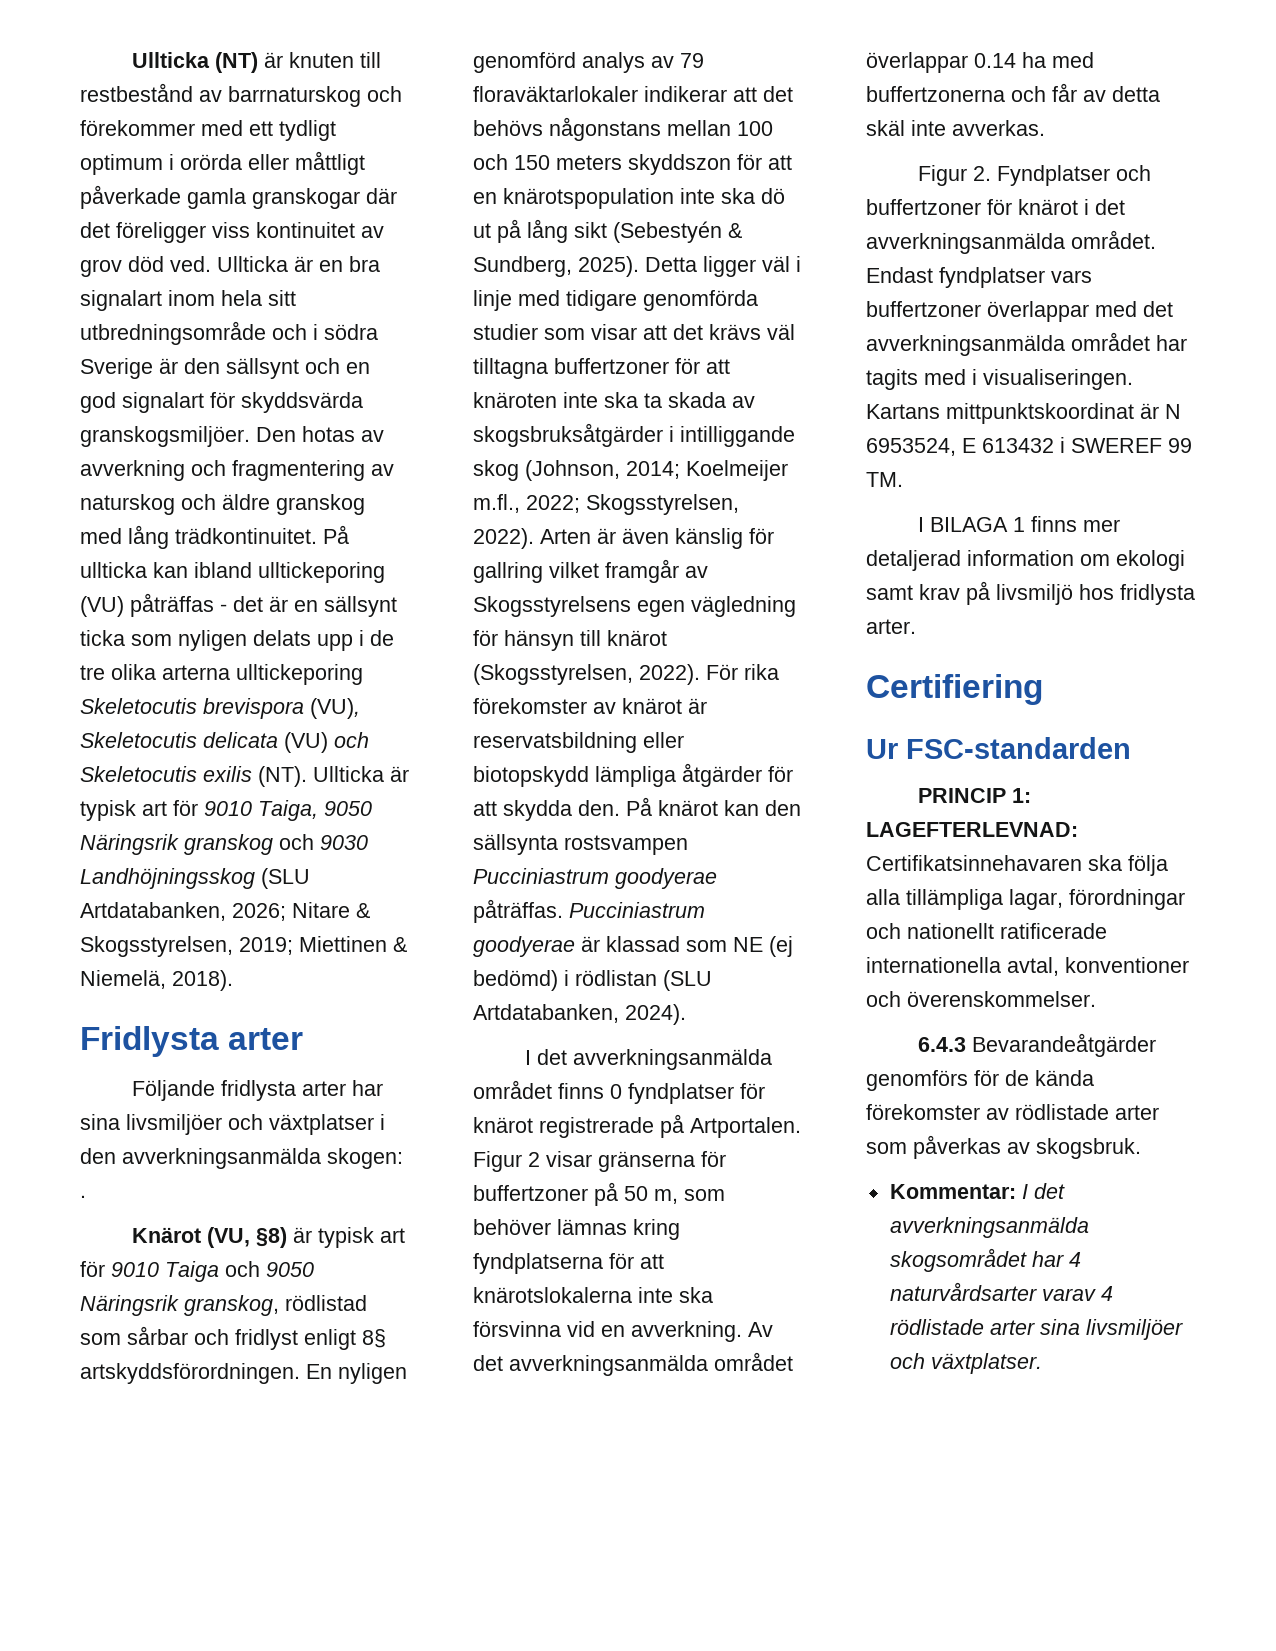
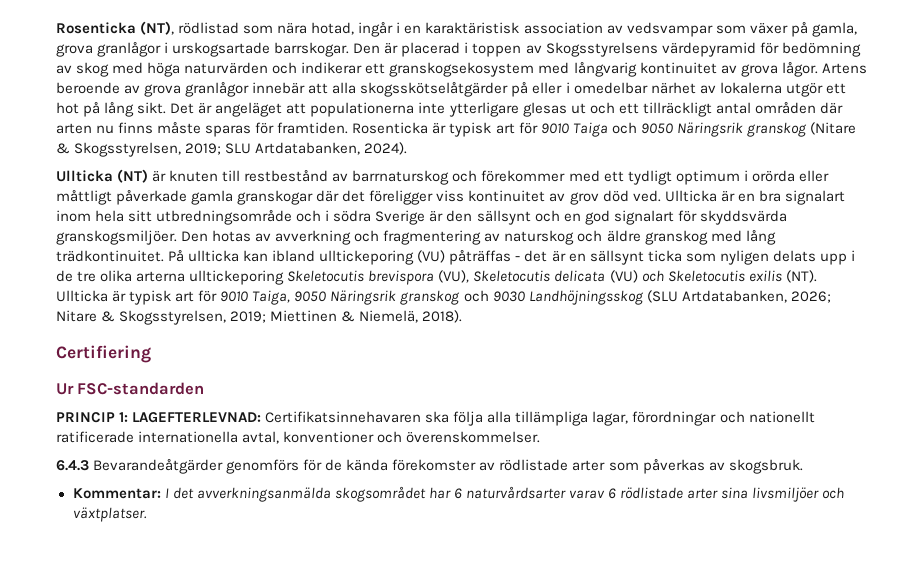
+ Rosenticka (NT), rödlistad som nära hotad, ingår i en karaktäristisk association av vedsvampar som växer på gamla, grova granlågor i urskogsartade barrskogar. Den är placerad i toppen av Skogsstyrelsens värdepyramid för bedömning av skog med höga naturvärden och indikerar ett granskogsekosystem med långvarig kontinuitet av grova lågor. Artens beroende av grova granlågor innebär att alla skogsskötselåtgärder på eller i omedelbar närhet av lokalerna utgör ett hot på lång sikt. Det är angeläget att populationerna inte ytterligare glesas ut och ett tillräckligt antal områden där arten nu finns måste sparas för framtiden. Rosenticka är typisk art för 9010 Taiga och 9050 Näringsrik granskog (Nitare & Skogsstyrelsen, 2019; SLU Artdatabanken, 2024).
- Fridlysta arter
- Följande fridlysta arter har sina livsmiljöer och växtplatser i den avverkningsanmälda skogen: .
- Knärot (VU, §8) är typisk art för 9010 Taiga och 9050 Näringsrik granskog, rödlistad som sårbar och fridlyst enligt 8§ artskyddsförordningen. En nyligen genomförd analys av 79 floraväktarlokaler indikerar att det behövs någonstans mellan 100 och 150 meters skyddszon för att en knärotspopulation inte ska dö ut på lång sikt (Sebestyén & Sundberg, 2025). Detta ligger väl i linje med tidigare genomförda studier som visar att det krävs väl tilltagna buffertzoner för att knäroten inte ska ta skada av skogsbruksåtgärder i intilliggande skog (Johnson, 2014; Koelmeijer m.fl., 2022; Skogsstyrelsen, 2022). Arten är även känslig för gallring vilket framgår av Skogsstyrelsens egen vägledning för hänsyn till knärot (Skogsstyrelsen, 2022). För rika förekomster av knärot är reservatsbildning eller biotopskydd lämpliga åtgärder för att skydda den. På knärot kan den sällsynta rostsvampen Pucciniastrum goodyerae påträffas. Pucciniastrum goodyerae är klassad som NE (ej bedömd) i rödlistan (SLU Artdatabanken, 2024).
- I det avverkningsanmälda området finns 0 fyndplatser för knärot registrerade på Artportalen. Figur 2 visar gränserna för buffertzoner på 50 m, som behöver lämnas kring fyndplatserna för att knärotslokalerna inte ska försvinna vid en avverkning. Av det avverkningsanmälda området överlappar 0.14 ha med buffertzonerna och får av detta skäl inte avverkas.
- Figur 2. Fyndplatser och buffertzoner för knärot i det avverkningsanmälda området. Endast fyndplatser vars buffertzoner överlappar med det avverkningsanmälda området har tagits med i visualiseringen. Kartans mittpunktskoordinat är N 6953524, E 613432 i SWEREF 99 TM.
- I BILAGA 1 finns mer detaljerad information om ekologi samt krav på livsmiljö hos fridlysta arter.
- Kommentar: I det avverkningsanmälda skogsområdet har 4 naturvårdsarter varav 4 rödlistade arter sina livsmiljöer och växtplatser.
+ Kommentar: I det avverkningsanmälda skogsområdet har 6 naturvårdsarter varav 6 rödlistade arter sina livsmiljöer och växtplatser.

